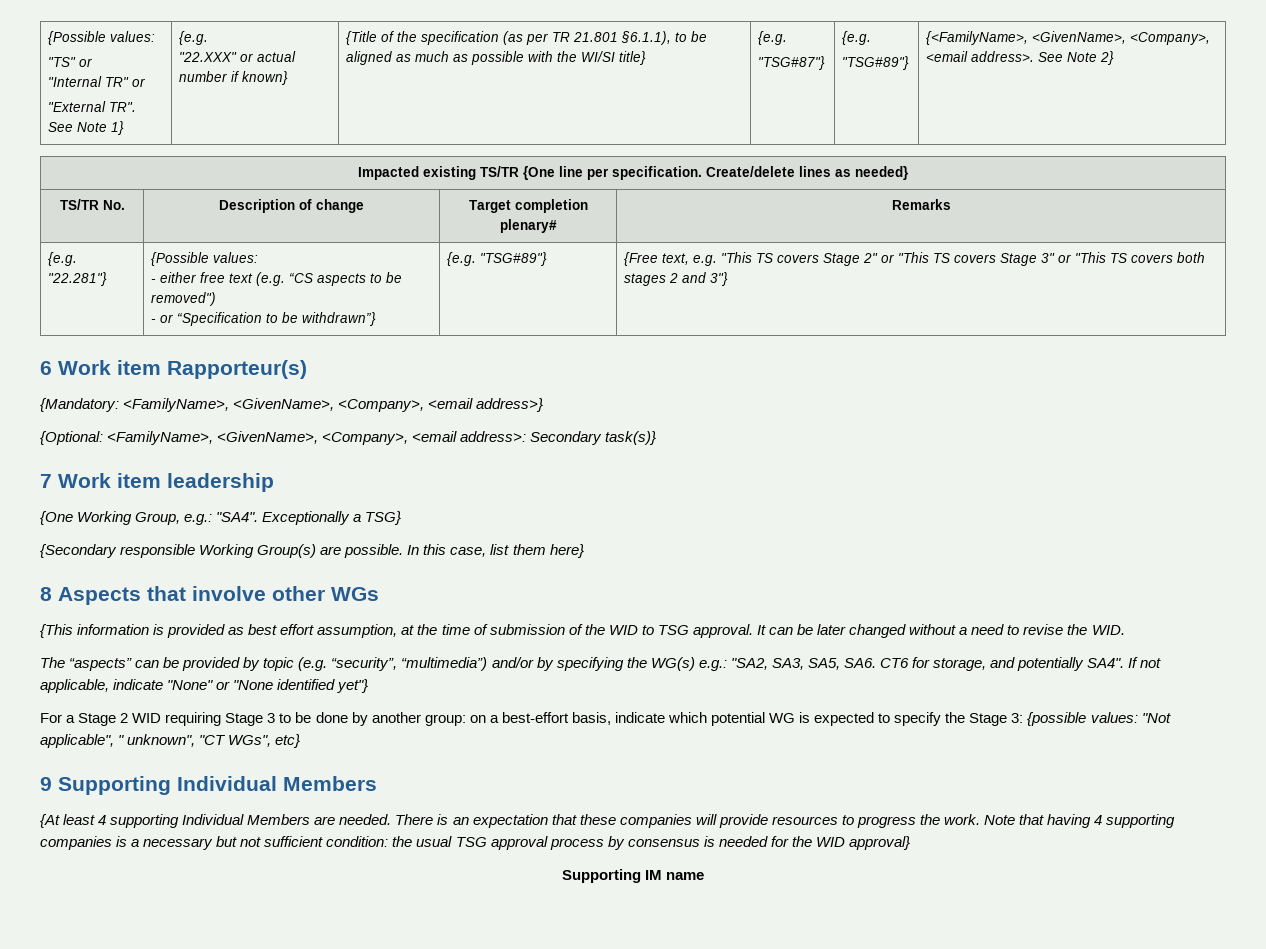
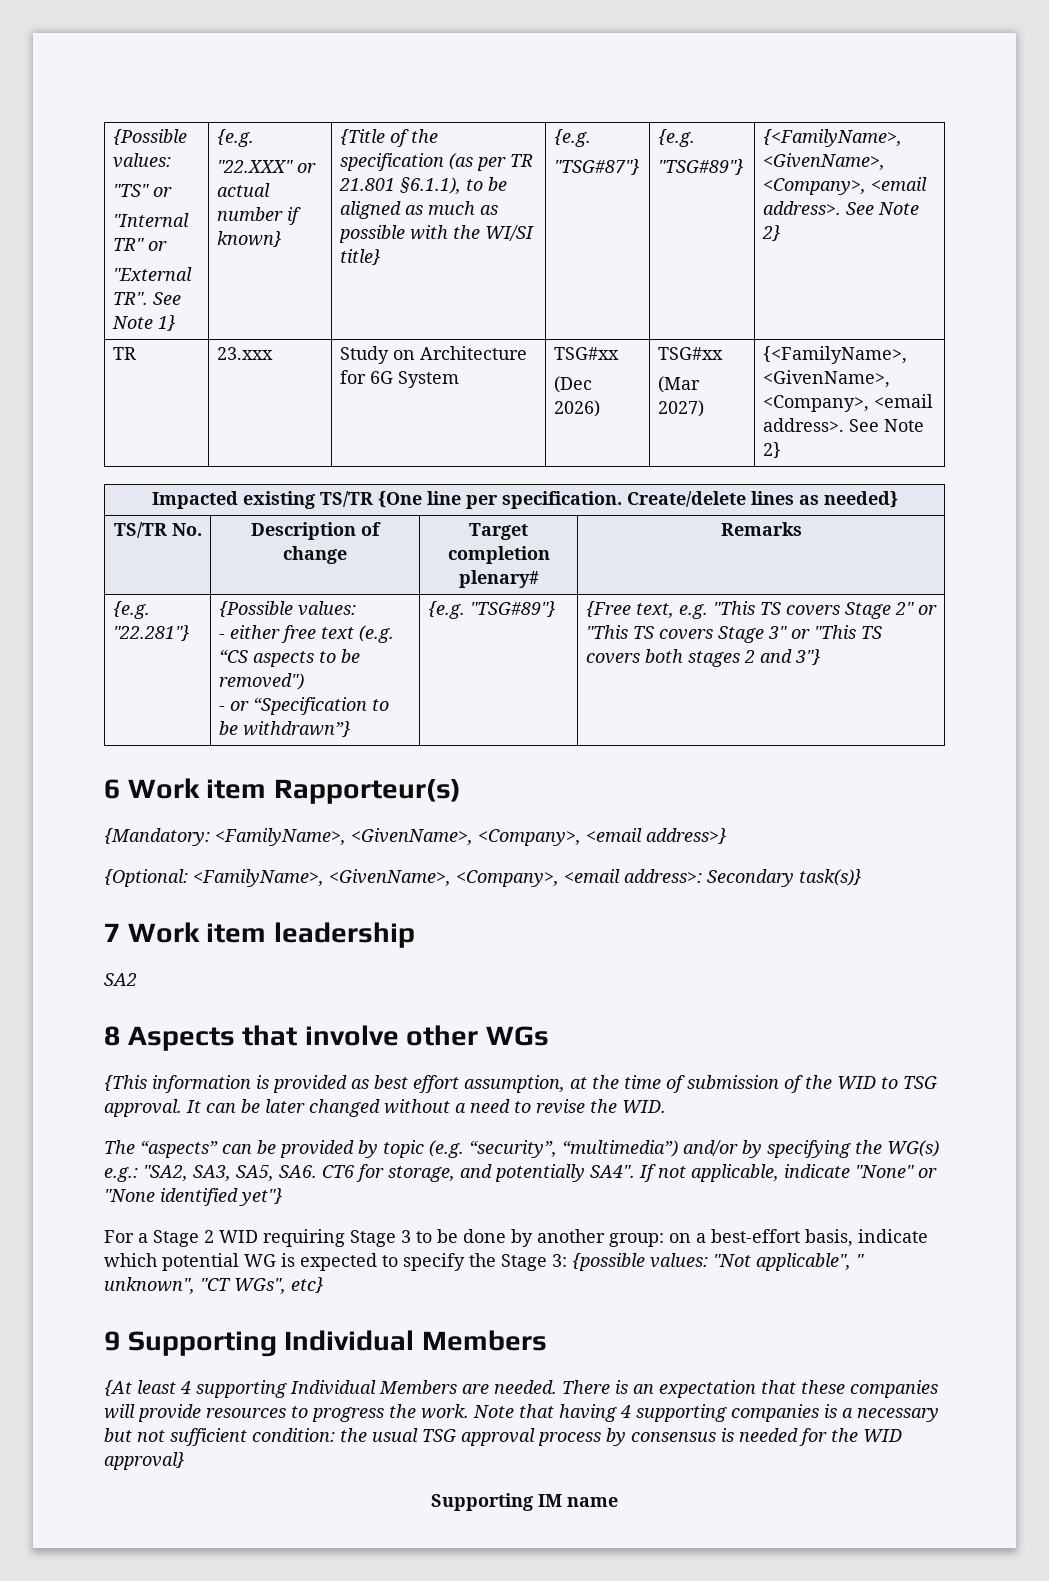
+ TR | 23.xxx | Study on Architecture for 6G System | TSG#xx
+ (Dec 2026) | TSG#xx
+ (Mar 2027) | {<FamilyName>, <GivenName>, <Company>, <email address>. See Note 2}
- {One Working Group, e.g.: "SA4". Exceptionally a TSG}
- {Secondary responsible Working Group(s) are possible. In this case, list them here}
+ SA2

